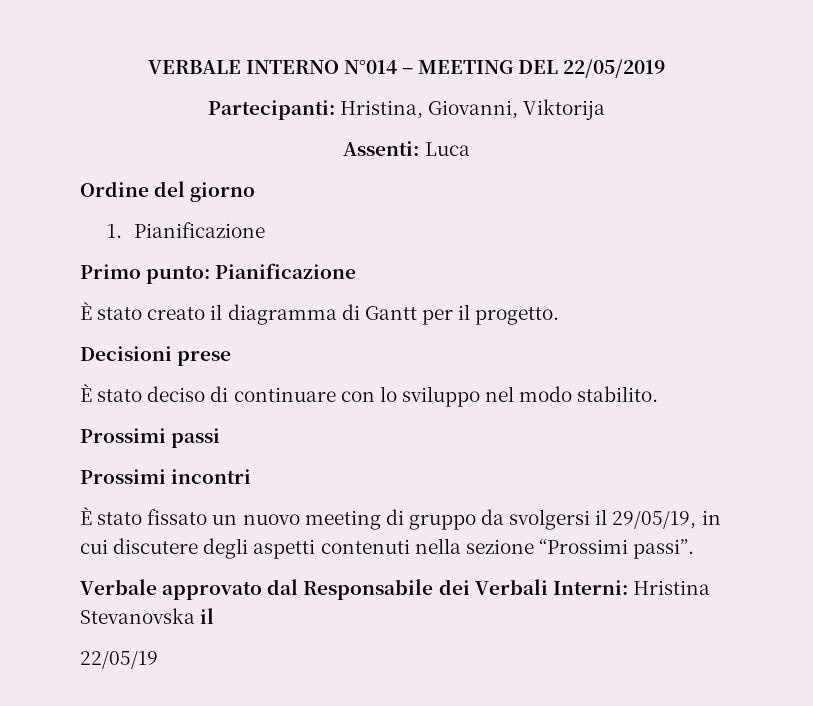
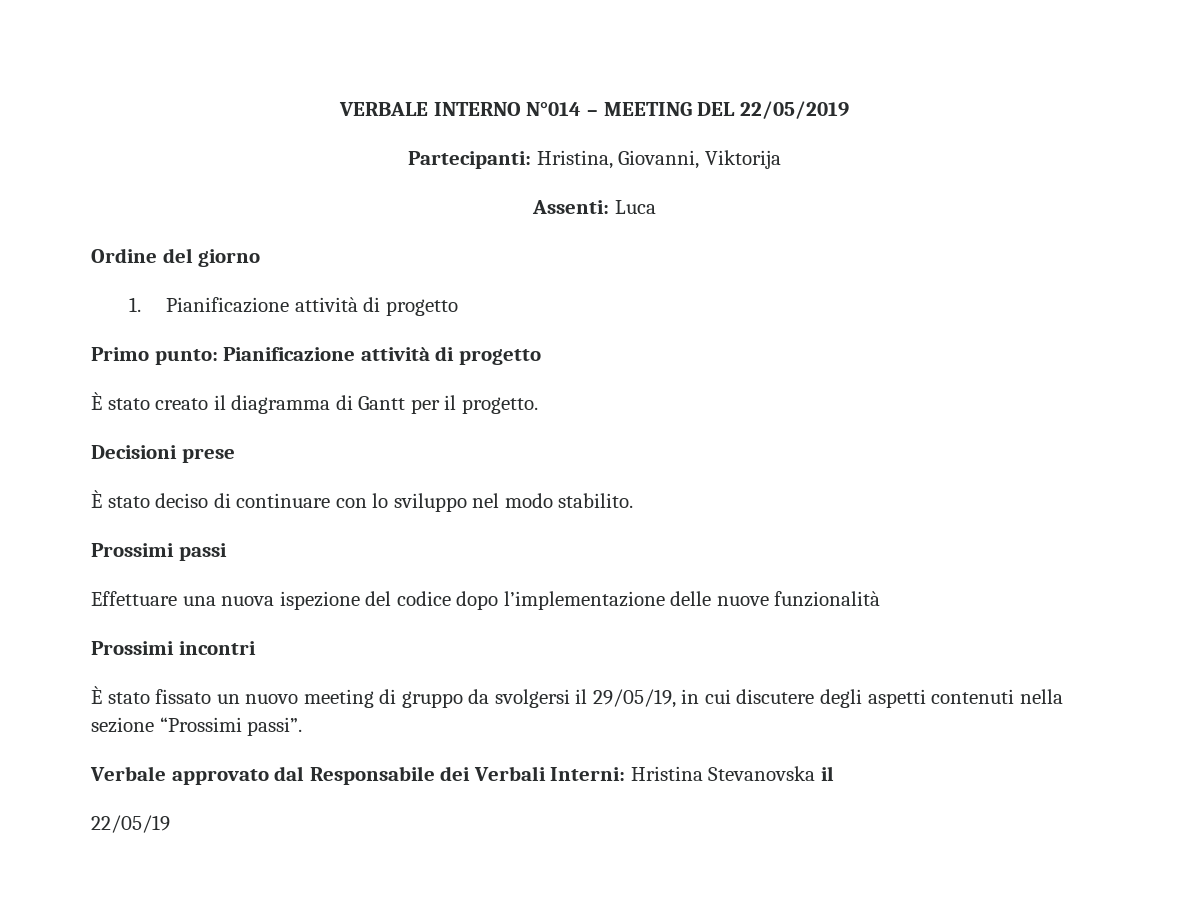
- 1. Pianificazione
+ 1. Pianificazione attività di progetto
- Primo punto: Pianificazione
+ Primo punto: Pianificazione attività di progetto
+ Effettuare una nuova ispezione del codice dopo l’implementazione delle nuove funzionalità

